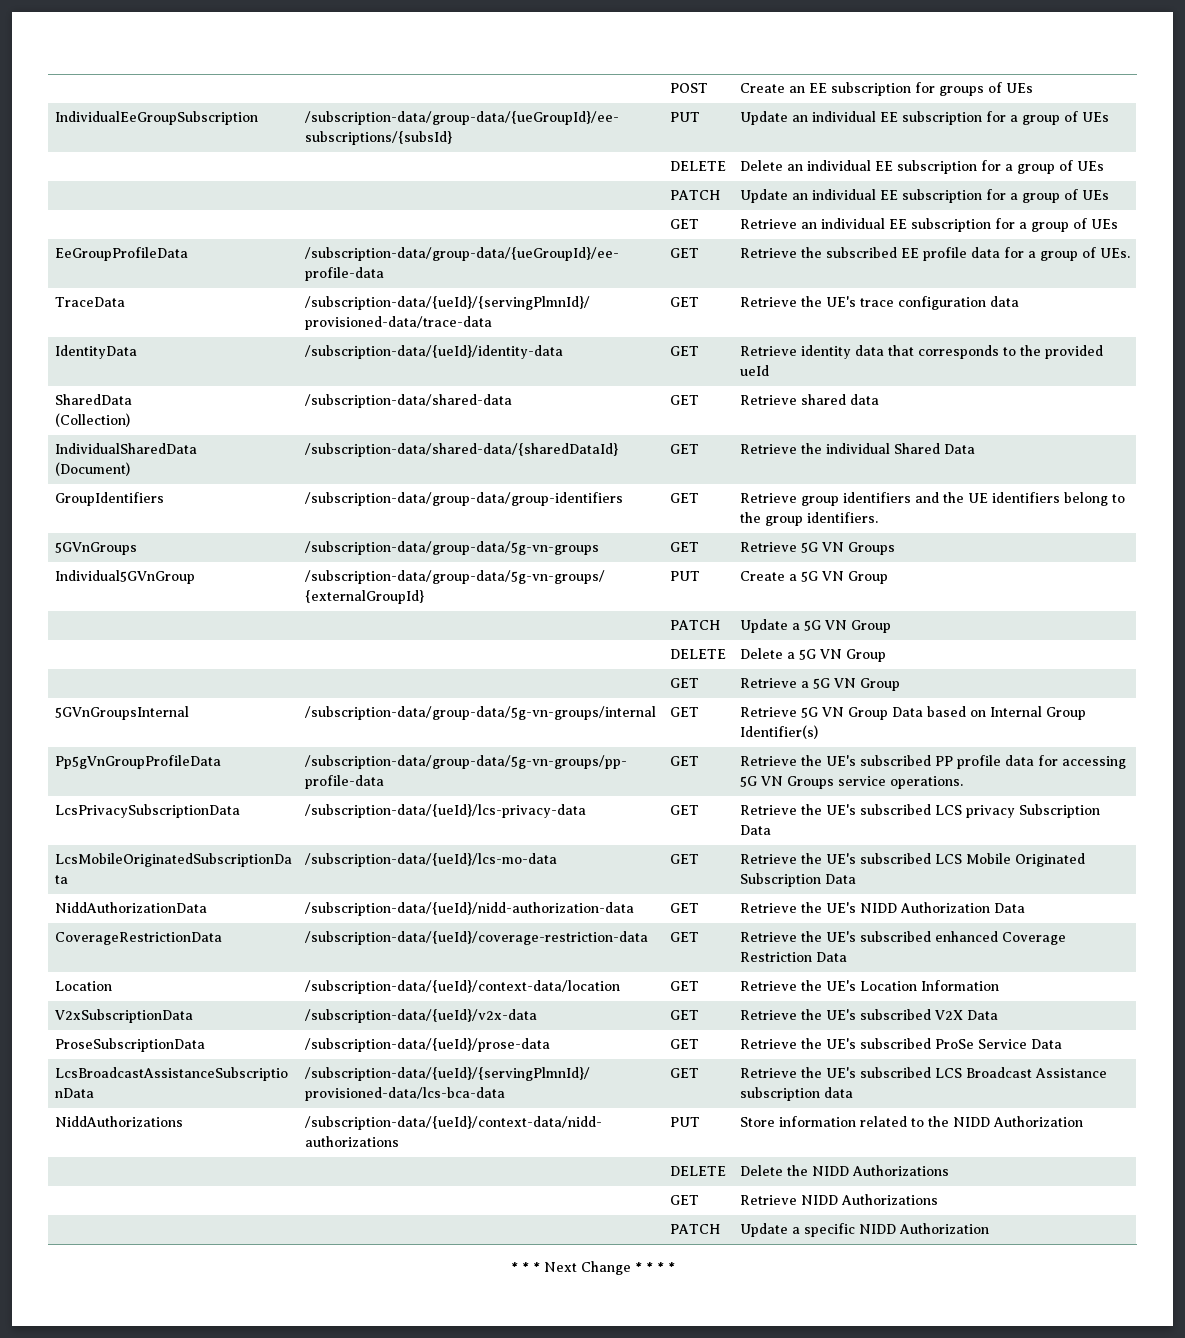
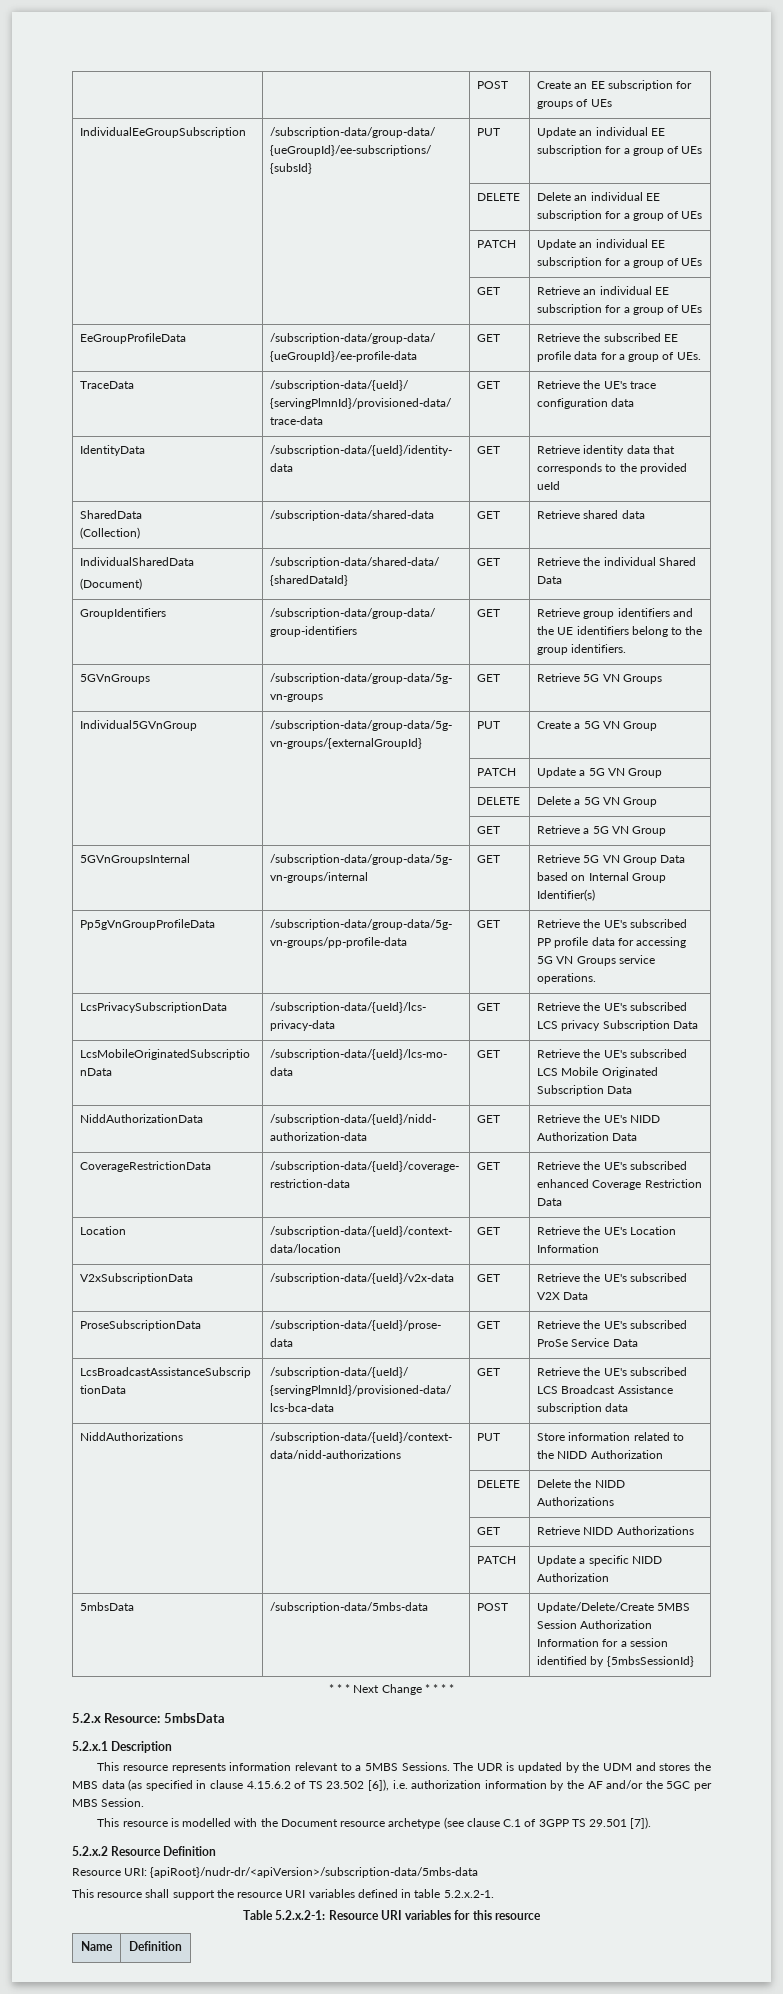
+ 5mbsData | /subscription-data/5mbs-data | POST | Update/Delete/Create 5MBS Session Authorization Information for a session identified by {5mbsSessionId}
+ 5.2.x Resource: 5mbsData
+ 5.2.x.1 Description
+ This resource represents information relevant to a 5MBS Sessions. The UDR is updated by the UDM and stores the MBS data (as specified in clause 4.15.6.2 of TS 23.502 [6]), i.e. authorization information by the AF and/or the 5GC per MBS Session.
+ This resource is modelled with the Document resource archetype (see clause C.1 of 3GPP TS 29.501 [7]).
+ 5.2.x.2 Resource Definition
+ Resource URI: {apiRoot}/nudr-dr/<apiVersion>/subscription-data/5mbs-data
+ This resource shall support the resource URI variables defined in table 5.2.x.2-1.
+ Table 5.2.x.2-1: Resource URI variables for this resource
+ Name | Definition

